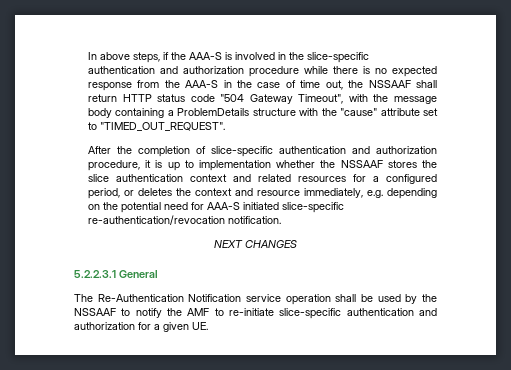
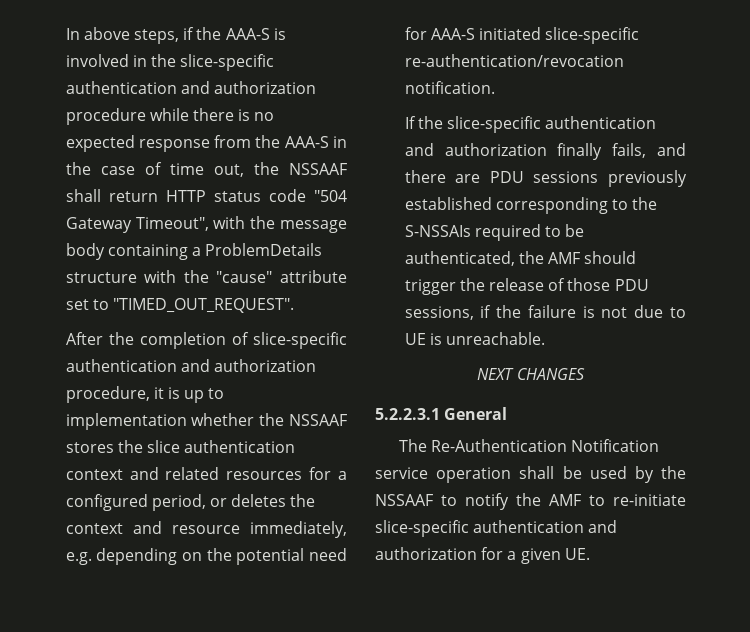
+ If the slice-specific authentication and authorization finally fails, and there are PDU sessions previously established corresponding to the S-NSSAIs required to be authenticated, the AMF should trigger the release of those PDU sessions, if the failure is not due to UE is unreachable.

